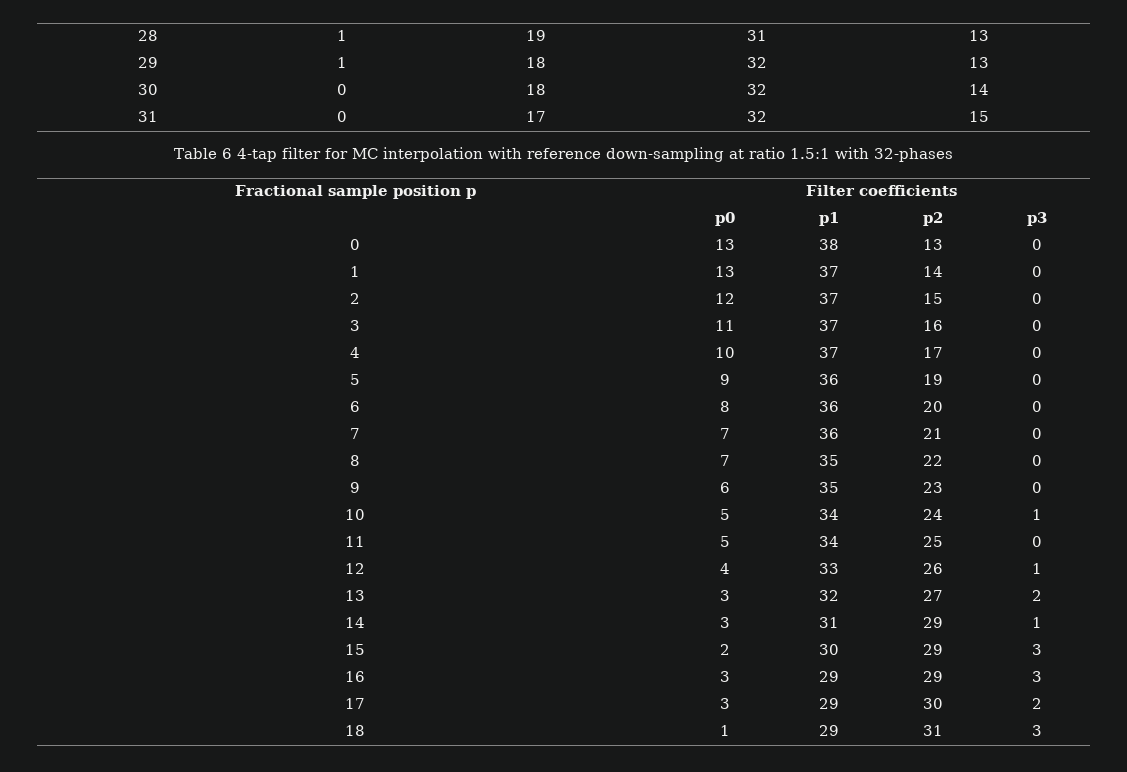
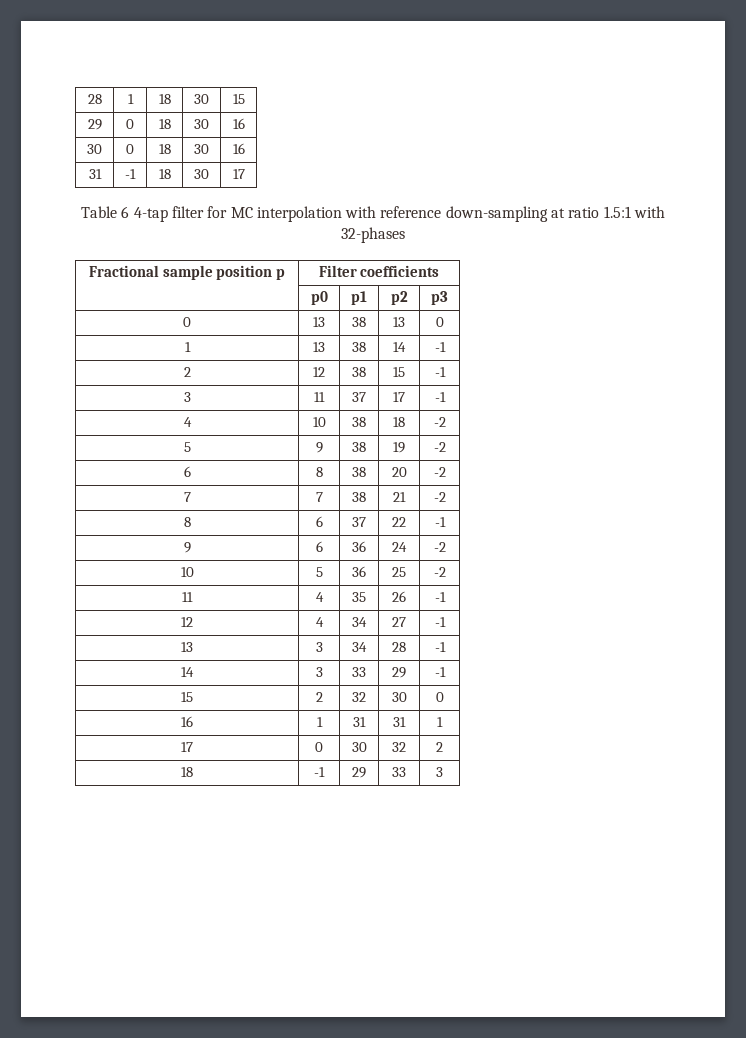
- 28 | 1 | 19 | 31 | 13
- 29 | 1 | 18 | 32 | 13
+ 28 | 1 | 18 | 30 | 15
+ 29 | 0 | 18 | 30 | 16
- 30 | 0 | 18 | 32 | 14
- 31 | 0 | 17 | 32 | 15
+ 30 | 0 | 18 | 30 | 16
+ 31 | -1 | 18 | 30 | 17
- 1 | 13 | 37 | 14 | 0
+ 1 | 13 | 38 | 14 | -1
- 2 | 12 | 37 | 15 | 0
+ 2 | 12 | 38 | 15 | -1
- 3 | 11 | 37 | 16 | 0
+ 3 | 11 | 37 | 17 | -1
- 4 | 10 | 37 | 17 | 0
+ 4 | 10 | 38 | 18 | -2
- 5 | 9 | 36 | 19 | 0
+ 5 | 9 | 38 | 19 | -2
- 6 | 8 | 36 | 20 | 0
+ 6 | 8 | 38 | 20 | -2
- 7 | 7 | 36 | 21 | 0
- 8 | 7 | 35 | 22 | 0
+ 7 | 7 | 38 | 21 | -2
+ 8 | 6 | 37 | 22 | -1
- 9 | 6 | 35 | 23 | 0
+ 9 | 6 | 36 | 24 | -2
- 10 | 5 | 34 | 24 | 1
- 11 | 5 | 34 | 25 | 0
+ 10 | 5 | 36 | 25 | -2
+ 11 | 4 | 35 | 26 | -1
- 12 | 4 | 33 | 26 | 1
+ 12 | 4 | 34 | 27 | -1
- 13 | 3 | 32 | 27 | 2
+ 13 | 3 | 34 | 28 | -1
- 14 | 3 | 31 | 29 | 1
+ 14 | 3 | 33 | 29 | -1
- 15 | 2 | 30 | 29 | 3
- 16 | 3 | 29 | 29 | 3
- 17 | 3 | 29 | 30 | 2
+ 15 | 2 | 32 | 30 | 0
+ 16 | 1 | 31 | 31 | 1
+ 17 | 0 | 30 | 32 | 2
- 18 | 1 | 29 | 31 | 3
+ 18 | -1 | 29 | 33 | 3

